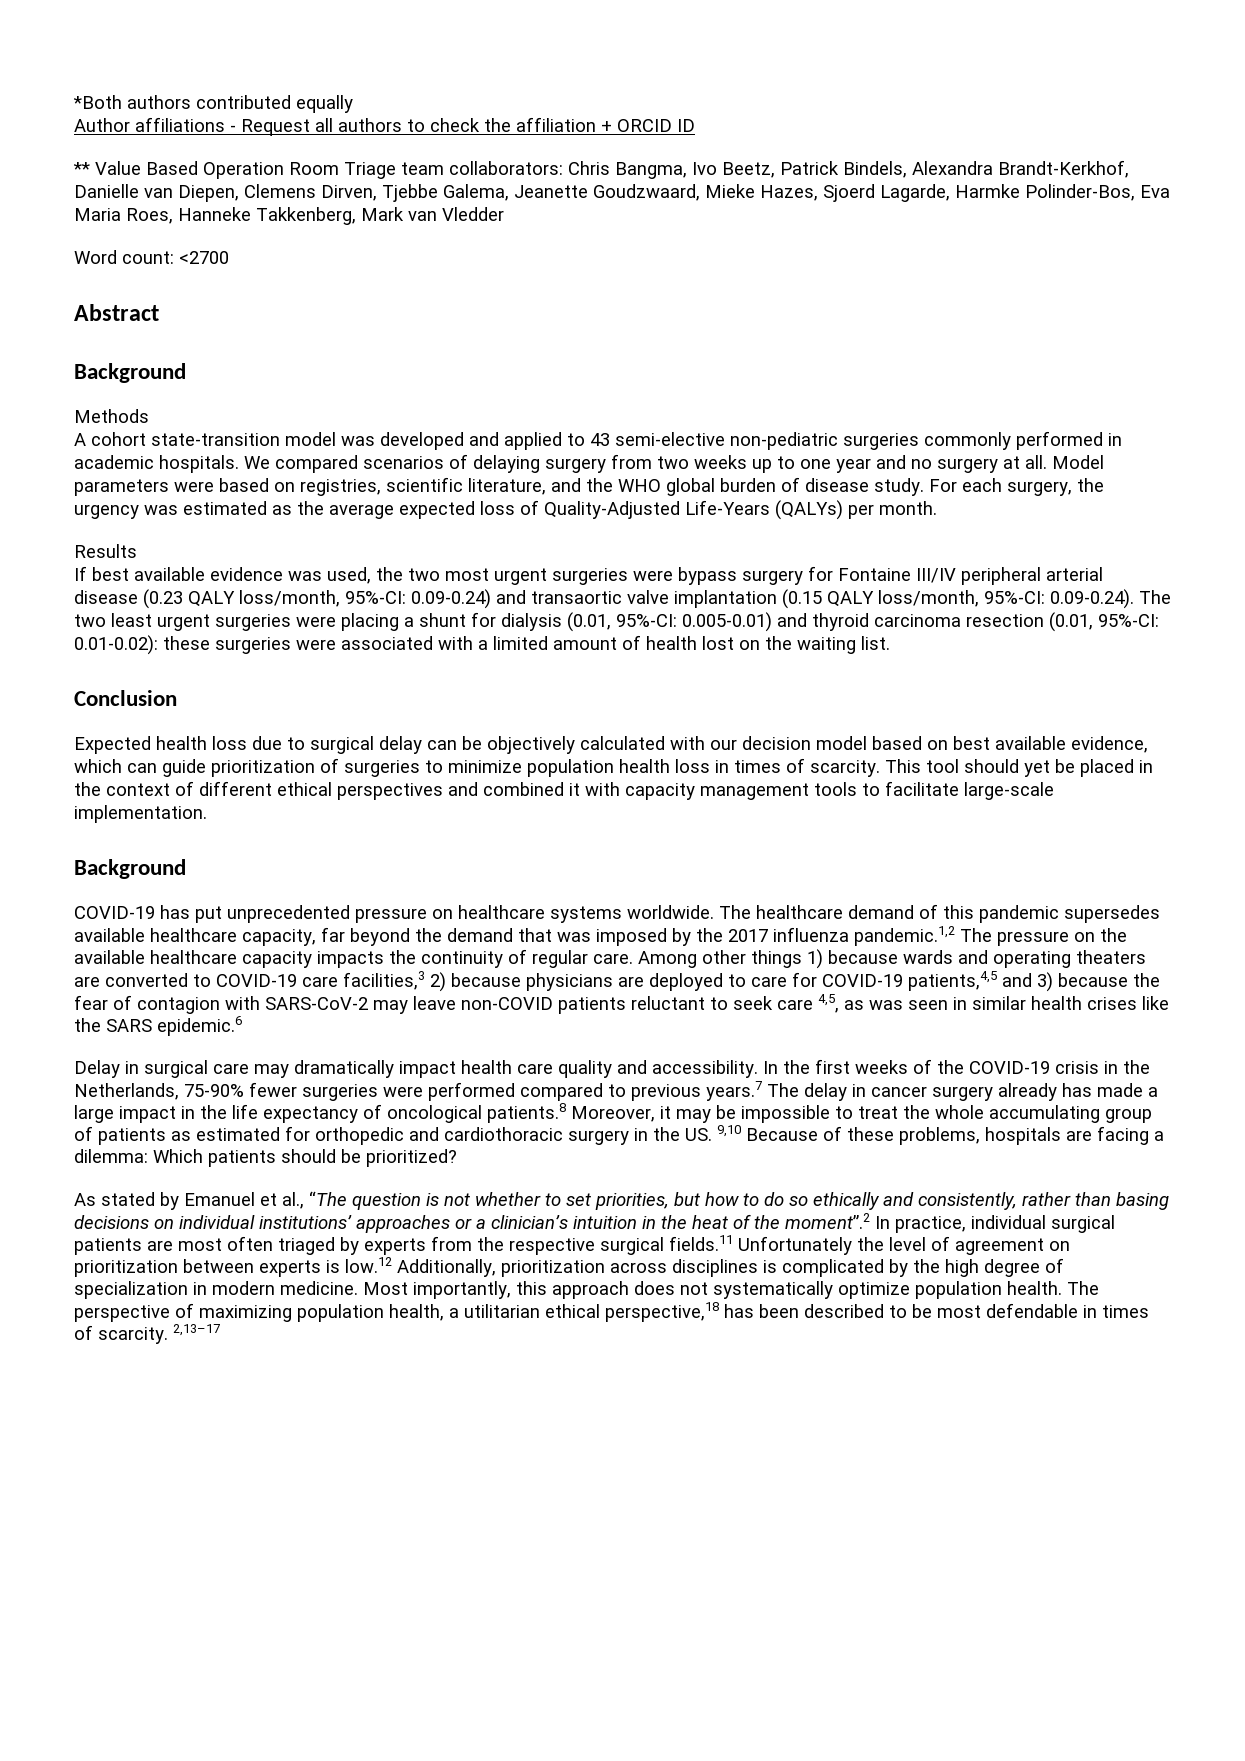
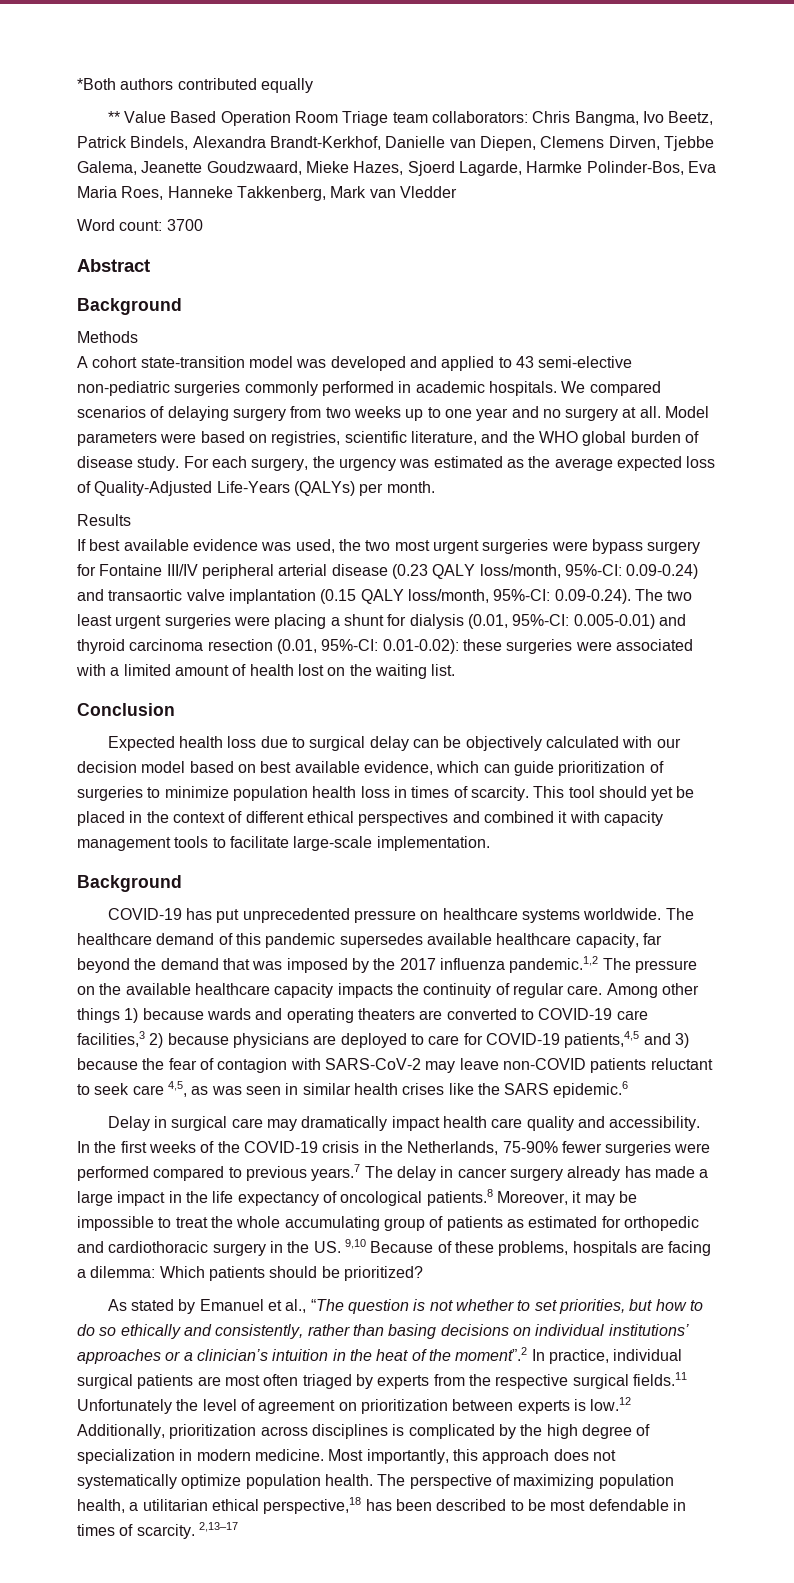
- Author affiliations - Request all authors to check the affiliation + ORCID ID
- Word count: <2700
+ Word count: 3700

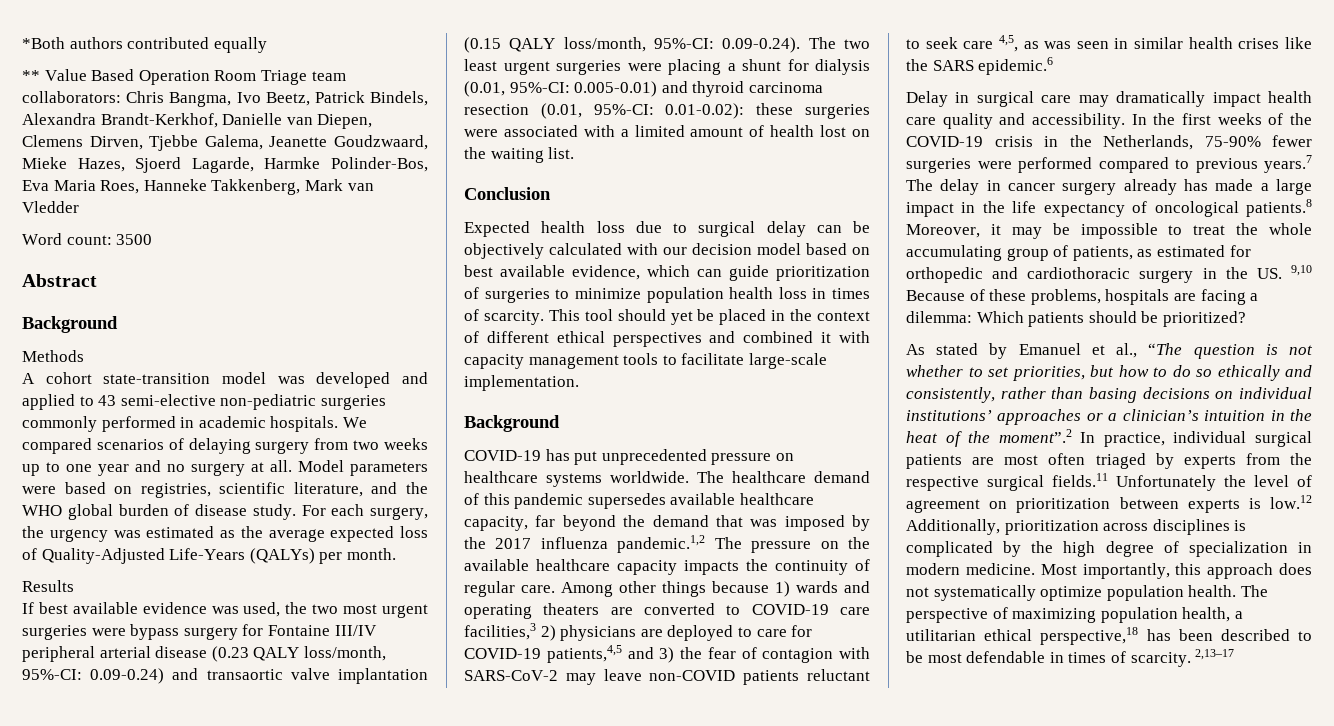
- Word count: 3700
+ Word count: 3500
- Among other things 1) because wards and operating theaters are converted to COVID-19 care facilities,3 2) because physicians are deployed to care for COVID-19 patients,4,5 and 3) because the fear of contagion with SARS-CoV-2 may leave non-COVID patients reluctant to seek care 4,5, as was seen in similar health crises like the SARS epidemic.6
+ Among other things because 1) wards and operating theaters are converted to COVID-19 care facilities,3 2) physicians are deployed to care for COVID-19 patients,4,5 and 3) the fear of contagion with SARS-CoV-2 may leave non-COVID patients reluctant to seek care 4,5, as was seen in similar health crises like the SARS epidemic.6
- In the first weeks of the COVID-19 crisis in the Netherlands, 75-90% fewer surgeries were performed compared to previous years.7 The delay in cancer surgery already has made a large impact in the life expectancy of oncological patients.8 Moreover, it may be impossible to treat the whole accumulating group of patients as estimated for orthopedic and cardiothoracic surgery in the US. 9,10 Because of these problems, hospitals are facing a dilemma:
+ In the first weeks of the COVID-19 crisis in the Netherlands, 75-90% fewer surgeries were performed compared to previous years.7 The delay in cancer surgery already has made a large impact in the life expectancy of oncological patients.8 Moreover, it may be impossible to treat the whole accumulating group of patients, as estimated for orthopedic and cardiothoracic surgery in the US. 9,10 Because of these problems, hospitals are facing a dilemma:

